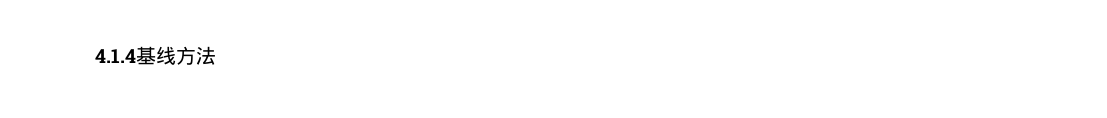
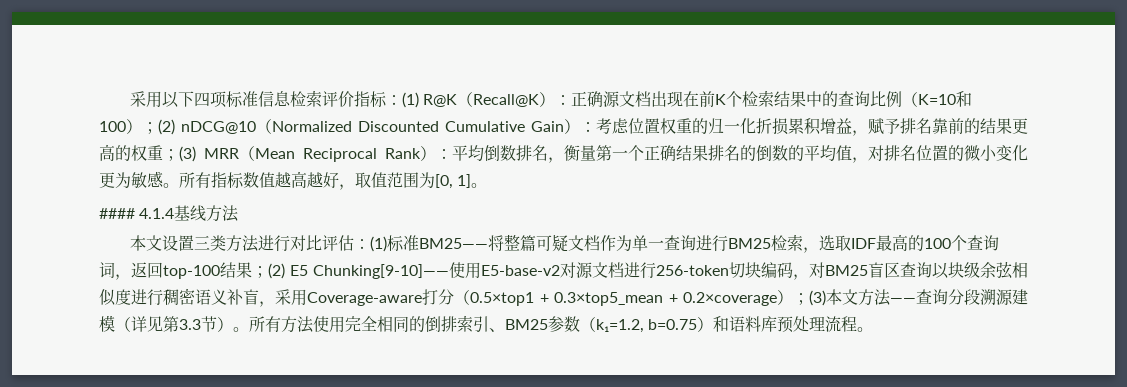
- 4.1.4基线方法
+ 采用以下四项标准信息检索评价指标：(1) R@K（Recall@K）：正确源文档出现在前K个检索结果中的查询比例（K=10和100）；(2) nDCG@10（Normalized Discounted Cumulative Gain）：考虑位置权重的归一化折损累积增益，赋予排名靠前的结果更高的权重；(3) MRR（Mean Reciprocal Rank）：平均倒数排名，衡量第一个正确结果排名的倒数的平均值，对排名位置的微小变化更为敏感。所有指标数值越高越好，取值范围为[0, 1]。
+ #### 4.1.4基线方法
+ 本文设置三类方法进行对比评估：(1)标准BM25——将整篇可疑文档作为单一查询进行BM25检索，选取IDF最高的100个查询词，返回top-100结果；(2) E5 Chunking[9-10]——使用E5-base-v2对源文档进行256-token切块编码，对BM25盲区查询以块级余弦相似度进行稠密语义补盲，采用Coverage-aware打分（0.5×top1 + 0.3×top5_mean + 0.2×coverage）；(3)本文方法——查询分段溯源建模（详见第3.3节）。所有方法使用完全相同的倒排索引、BM25参数（k₁=1.2, b=0.75）和语料库预处理流程。

